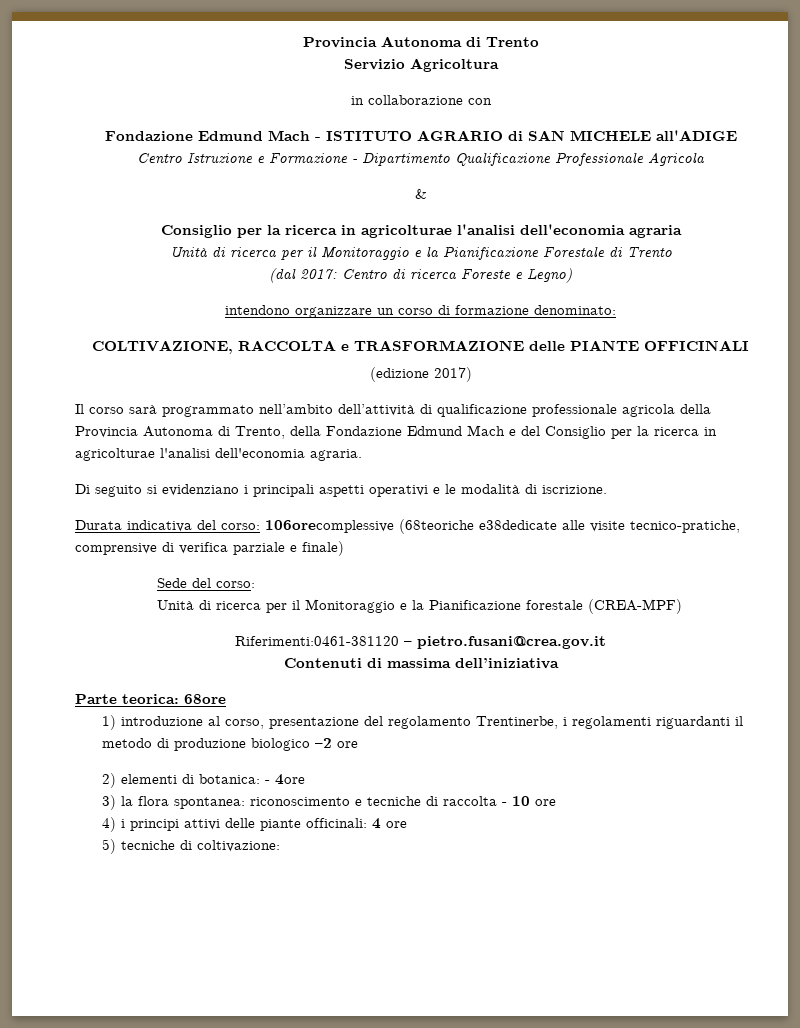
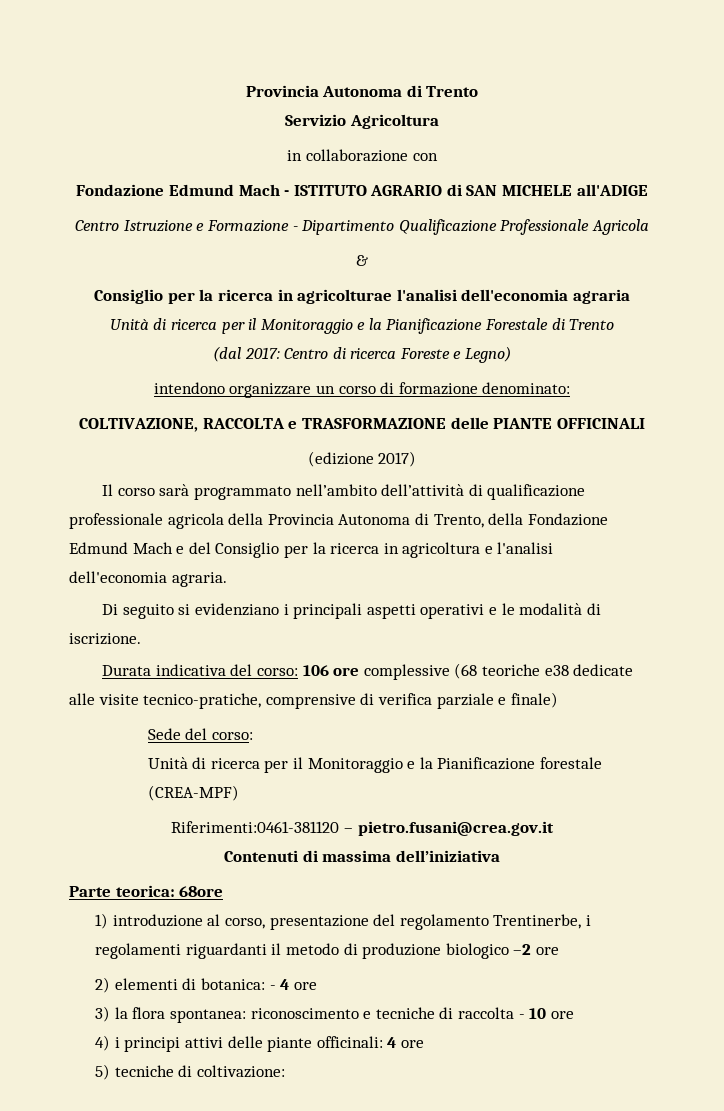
- Il corso sarà programmato nell’ambito dell’attività di qualificazione professionale agricola della Provincia Autonoma di Trento, della Fondazione Edmund Mach e del Consiglio per la ricerca in agricolturae l'analisi dell'economia agraria.
+ Il corso sarà programmato nell’ambito dell’attività di qualificazione professionale agricola della Provincia Autonoma di Trento, della Fondazione Edmund Mach e del Consiglio per la ricerca in agricoltura e l'analisi dell'economia agraria.
- Durata indicativa del corso: 106orecomplessive (68teoriche e38dedicate alle visite tecnico-pratiche, comprensive di verifica parziale e finale)
+ Durata indicativa del corso: 106 ore complessive (68 teoriche e38 dedicate alle visite tecnico-pratiche, comprensive di verifica parziale e finale)
- 2) elementi di botanica: - 4ore
+ 2) elementi di botanica: - 4 ore

